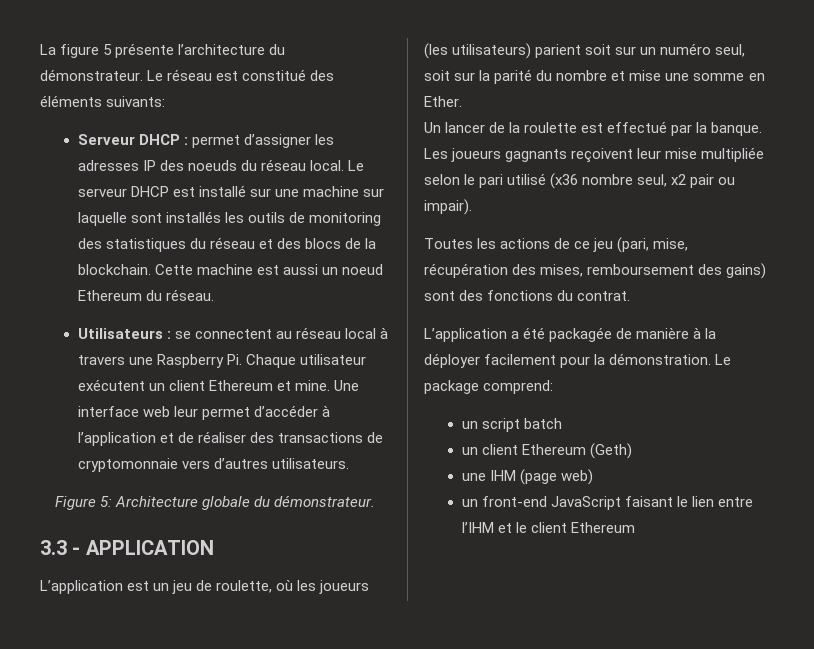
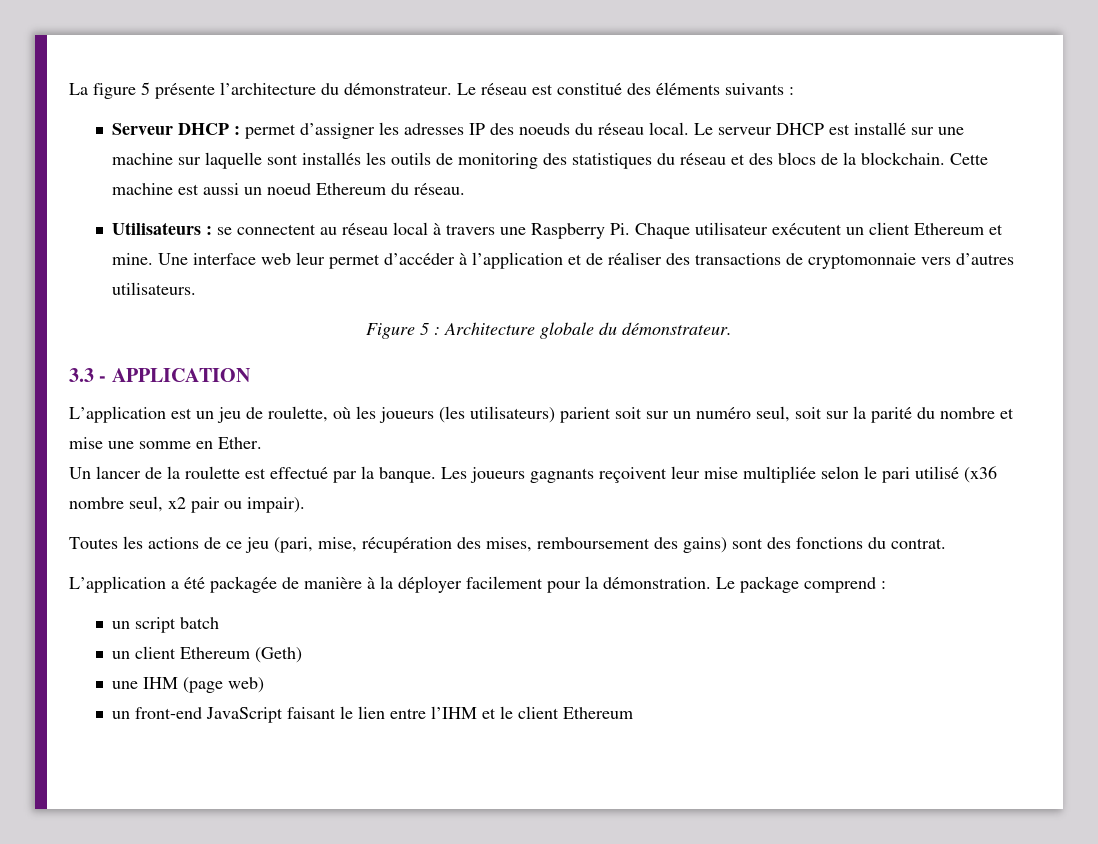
- Le réseau est constitué des éléments suivants:
+ Le réseau est constitué des éléments suivants :
- Figure 5: Architecture globale du démonstrateur.
+ Figure 5 : Architecture globale du démonstrateur.
- Le package comprend:
+ Le package comprend :

